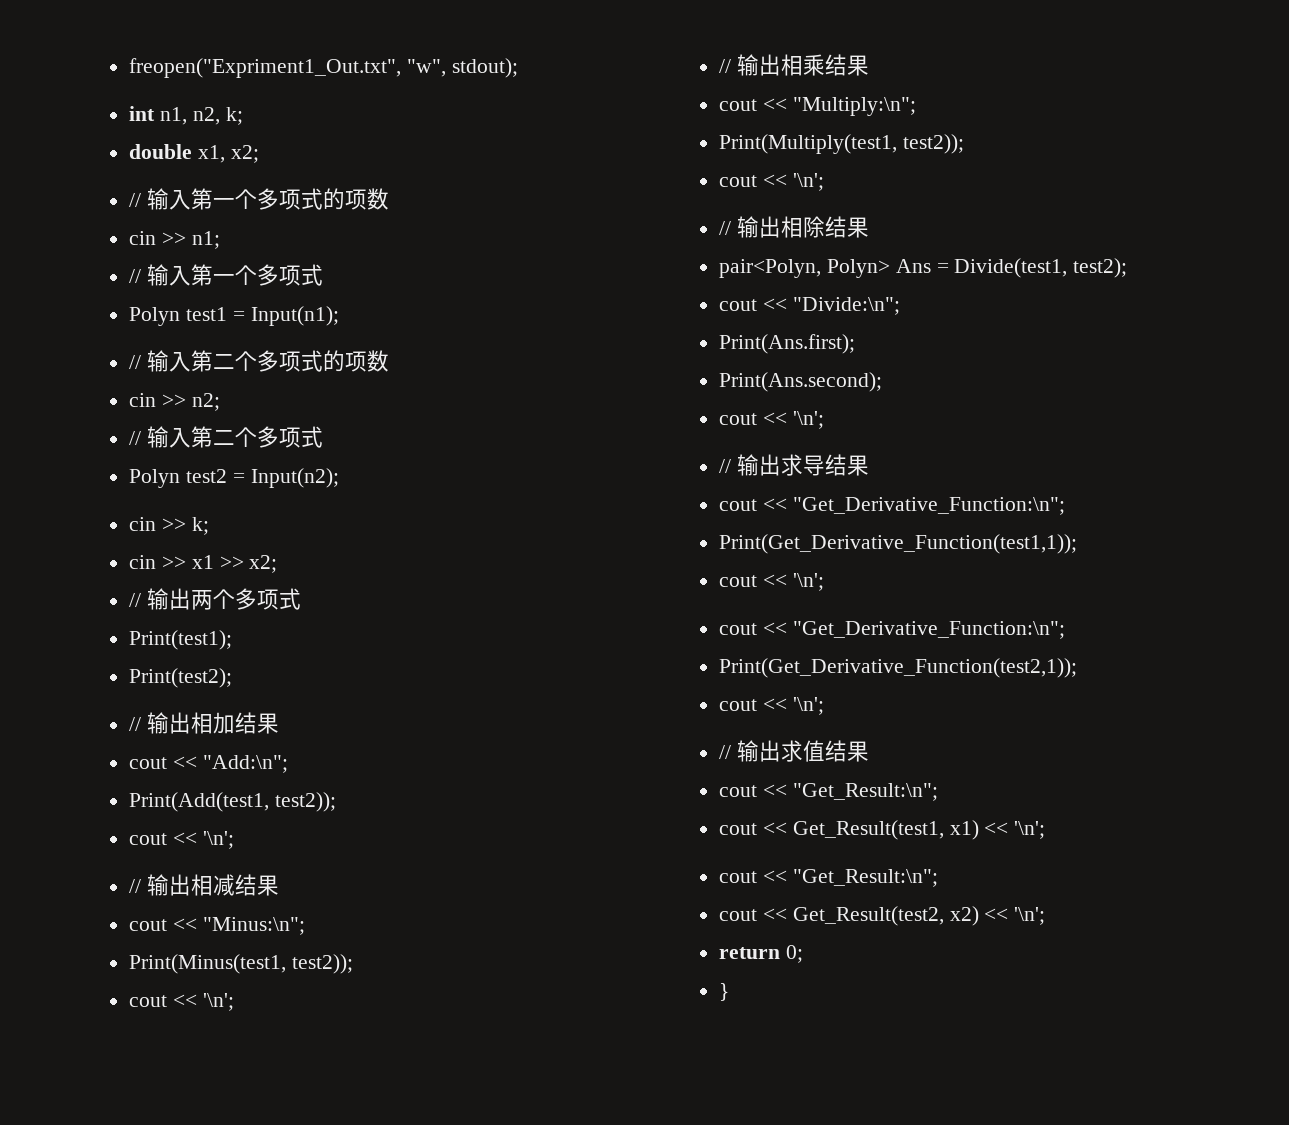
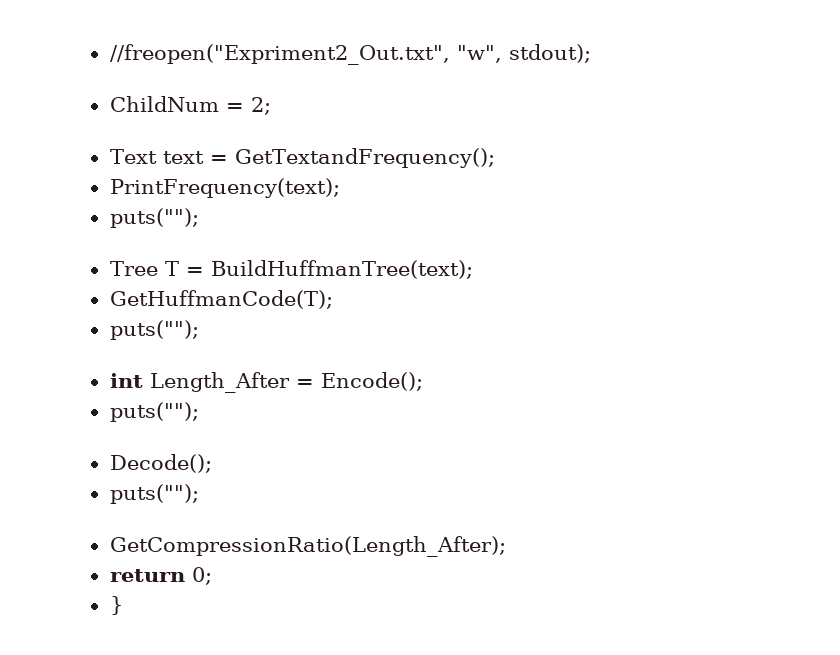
- freopen("Expriment1_Out.txt", "w", stdout);
+ //freopen("Expriment2_Out.txt", "w", stdout);
- int n1, n2, k;
- double x1, x2;
- // 输入第一个多项式的项数
- cin >> n1;
- // 输入第一个多项式
- Polyn test1 = Input(n1);
- // 输入第二个多项式的项数
- cin >> n2;
- // 输入第二个多项式
- Polyn test2 = Input(n2);
- cin >> k;
- cin >> x1 >> x2;
- // 输出两个多项式
- Print(test1);
- Print(test2);
- // 输出相加结果
- cout << "Add:\n";
- Print(Add(test1, test2));
- cout << '\n';
- // 输出相减结果
- cout << "Minus:\n";
- Print(Minus(test1, test2));
- cout << '\n';
- // 输出相乘结果
- cout << "Multiply:\n";
- Print(Multiply(test1, test2));
- cout << '\n';
- // 输出相除结果
- pair<Polyn, Polyn> Ans = Divide(test1, test2);
- cout << "Divide:\n";
- Print(Ans.first);
- Print(Ans.second);
- cout << '\n';
- // 输出求导结果
- cout << "Get_Derivative_Function:\n";
- Print(Get_Derivative_Function(test1,1));
- cout << '\n';
- cout << "Get_Derivative_Function:\n";
- Print(Get_Derivative_Function(test2,1));
- cout << '\n';
- // 输出求值结果
- cout << "Get_Result:\n";
- cout << Get_Result(test1, x1) << '\n';
- cout << "Get_Result:\n";
- cout << Get_Result(test2, x2) << '\n';
+ ChildNum = 2;
+ Text text = GetTextandFrequency();
+ PrintFrequency(text);
+ puts("");
+ Tree T = BuildHuffmanTree(text);
+ GetHuffmanCode(T);
+ puts("");
+ int Length_After = Encode();
+ puts("");
+ Decode();
+ puts("");
+ GetCompressionRatio(Length_After);

